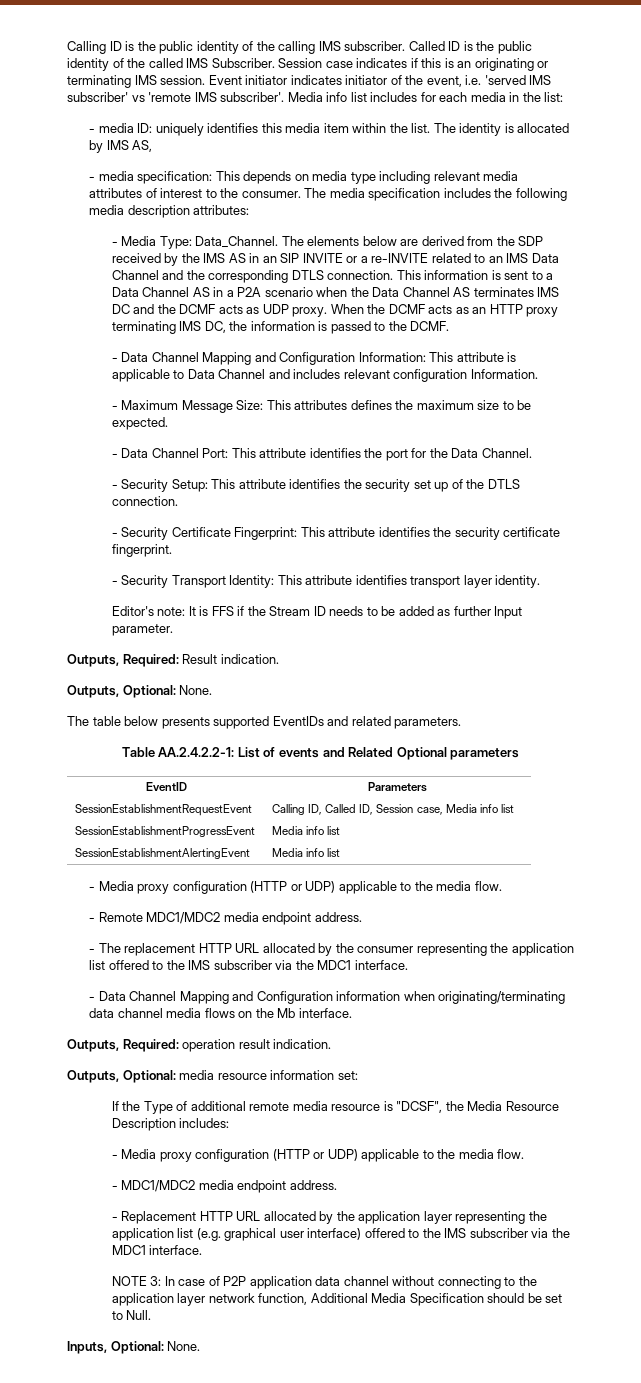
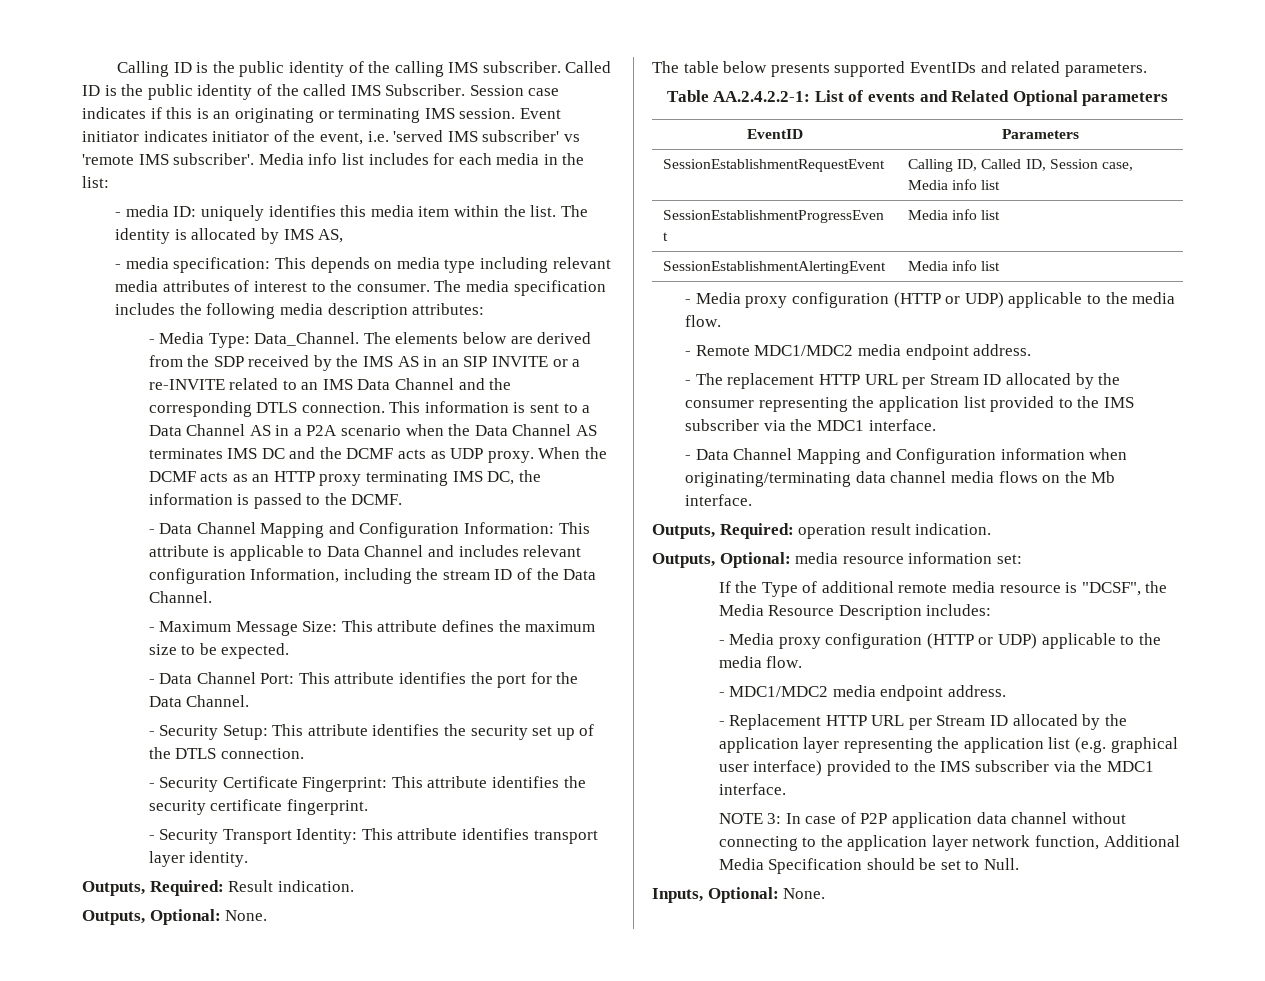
- - Data Channel Mapping and Configuration Information: This attribute is applicable to Data Channel and includes relevant configuration Information.
+ - Data Channel Mapping and Configuration Information: This attribute is applicable to Data Channel and includes relevant configuration Information, including the stream ID of the Data Channel.
- - Maximum Message Size: This attributes defines the maximum size to be expected.
+ - Maximum Message Size: This attribute defines the maximum size to be expected.
- Editor's note: It is FFS if the Stream ID needs to be added as further Input parameter.
- - The replacement HTTP URL allocated by the consumer representing the application list offered to the IMS subscriber via the MDC1 interface.
+ - The replacement HTTP URL per Stream ID allocated by the consumer representing the application list provided to the IMS subscriber via the MDC1 interface.
- - Replacement HTTP URL allocated by the application layer representing the application list (e.g. graphical user interface) offered to the IMS subscriber via the MDC1 interface.
+ - Replacement HTTP URL per Stream ID allocated by the application layer representing the application list (e.g. graphical user interface) provided to the IMS subscriber via the MDC1 interface.

